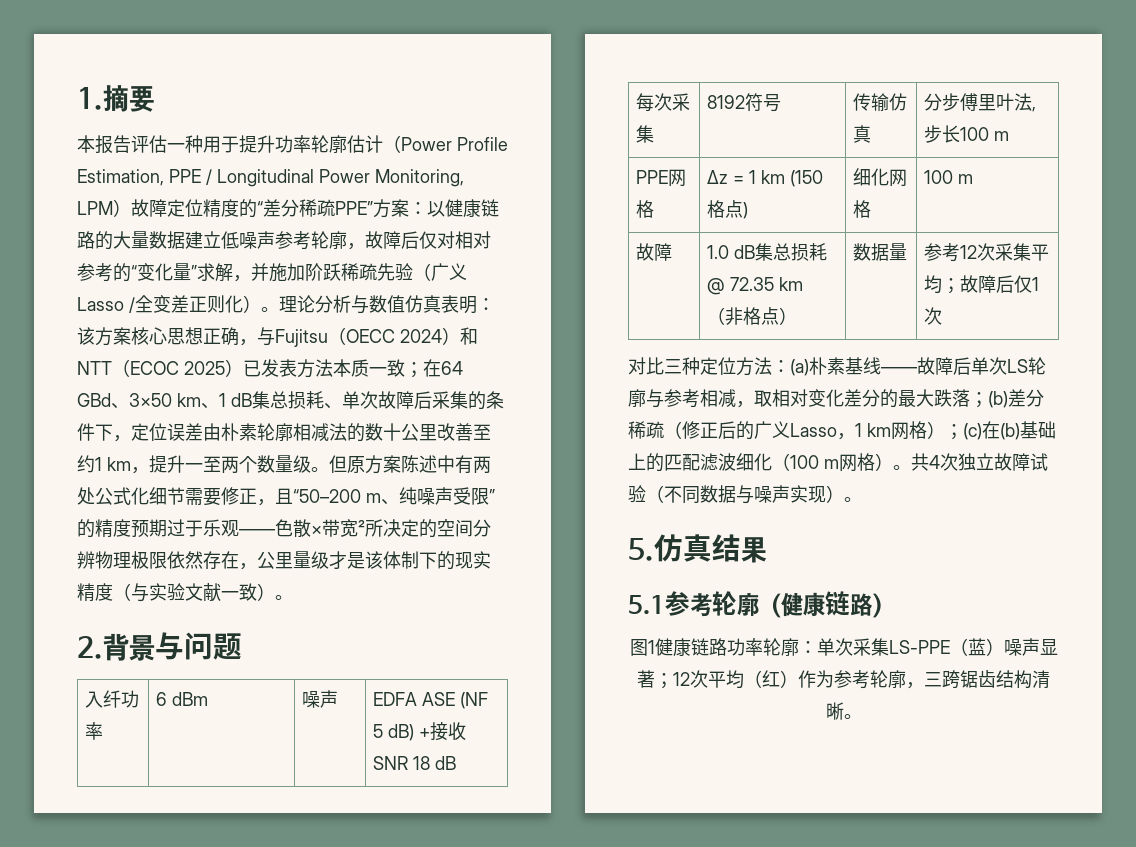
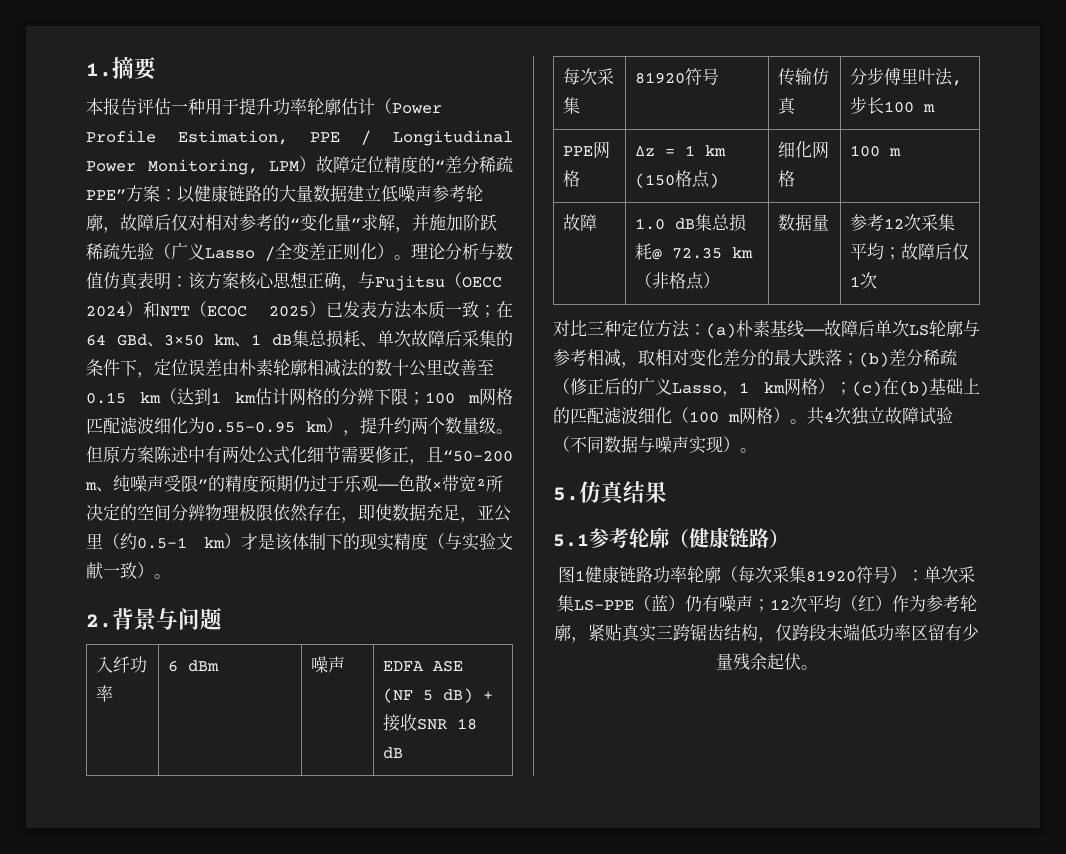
- 理论分析与数值仿真表明：该方案核心思想正确，与Fujitsu（OECC 2024）和NTT（ECOC 2025）已发表方法本质一致；在64 GBd、3×50 km、1 dB集总损耗、单次故障后采集的条件下，定位误差由朴素轮廓相减法的数十公里改善至约1 km，提升一至两个数量级。
+ 理论分析与数值仿真表明：该方案核心思想正确，与Fujitsu（OECC 2024）和NTT（ECOC 2025）已发表方法本质一致；在64 GBd、3×50 km、1 dB集总损耗、单次故障后采集的条件下，定位误差由朴素轮廓相减法的数十公里改善至0.15 km（达到1 km估计网格的分辨下限；100 m网格匹配滤波细化为0.55–0.95 km），提升约两个数量级。
- 但原方案陈述中有两处公式化细节需要修正，且“50–200 m、纯噪声受限”的精度预期过于乐观——色散×带宽²所决定的空间分辨物理极限依然存在，公里量级才是该体制下的现实精度（与实验文献一致）。
+ 但原方案陈述中有两处公式化细节需要修正，且“50–200 m、纯噪声受限”的精度预期仍过于乐观——色散×带宽²所决定的空间分辨物理极限依然存在，即使数据充足，亚公里（约0.5–1 km）才是该体制下的现实精度（与实验文献一致）。
- 每次采集 | 8192符号 | 传输仿真 | 分步傅里叶法,步长100 m
+ 每次采集 | 81920符号 | 传输仿真 | 分步傅里叶法,步长100 m
- 图1健康链路功率轮廓：单次采集LS-PPE（蓝）噪声显著；12次平均（红）作为参考轮廓，三跨锯齿结构清晰。
+ 图1健康链路功率轮廓（每次采集81920符号）：单次采集LS-PPE（蓝）仍有噪声；12次平均（红）作为参考轮廓，紧贴真实三跨锯齿结构，仅跨段末端低功率区留有少量残余起伏。

